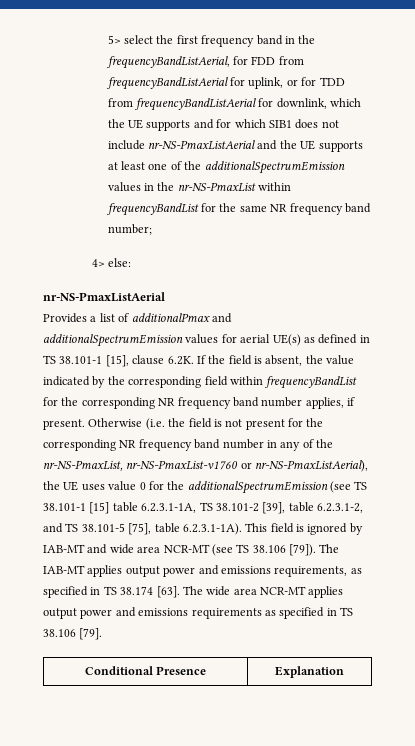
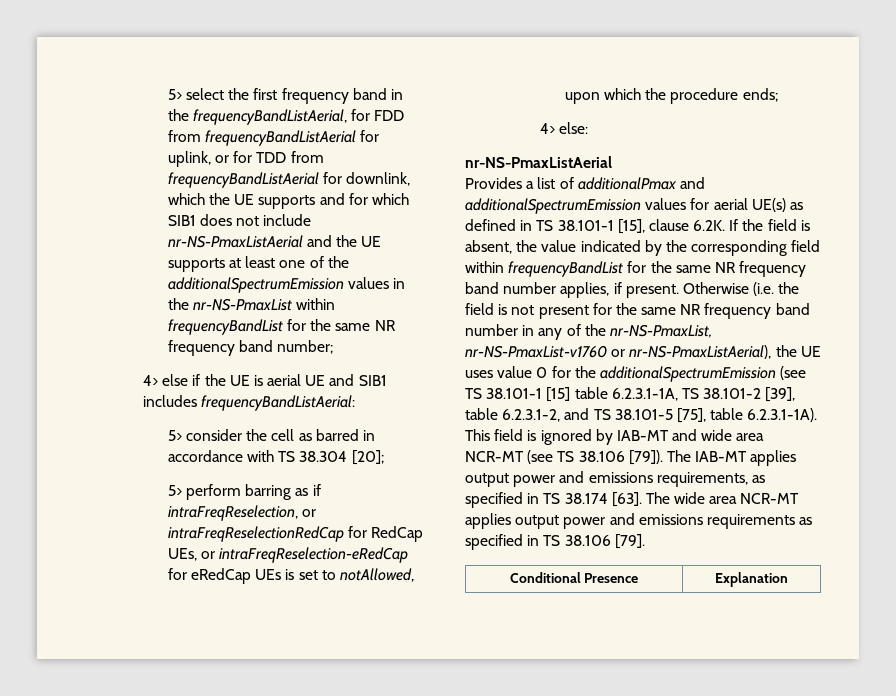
+ 4> else if the UE is aerial UE and SIB1 includes frequencyBandListAerial:
+ 5> consider the cell as barred in accordance with TS 38.304 [20];
+ 5> perform barring as if intraFreqReselection, or intraFreqReselectionRedCap for RedCap UEs, or intraFreqReselection-eRedCap for eRedCap UEs is set to notAllowed, upon which the procedure ends;
- Provides a list of additionalPmax and additionalSpectrumEmission values for aerial UE(s) as defined in TS 38.101-1 [15], clause 6.2K. If the field is absent, the value indicated by the corresponding field within frequencyBandList for the corresponding NR frequency band number applies, if present.
+ Provides a list of additionalPmax and additionalSpectrumEmission values for aerial UE(s) as defined in TS 38.101-1 [15], clause 6.2K. If the field is absent, the value indicated by the corresponding field within frequencyBandList for the same NR frequency band number applies, if present.
- Otherwise (i.e. the field is not present for the corresponding NR frequency band number in any of the nr-NS-PmaxList, nr-NS-PmaxList-v1760 or nr-NS-PmaxListAerial), the UE uses value 0 for the additionalSpectrumEmission (see TS 38.101-1 [15] table 6.2.3.1-1A, TS 38.101-2 [39], table 6.2.3.1-2, and TS 38.101-5 [75], table 6.2.3.1-1A). This field is ignored by IAB-MT and wide area NCR-MT (see TS 38.106 [79]).
+ Otherwise (i.e. the field is not present for the same NR frequency band number in any of the nr-NS-PmaxList, nr-NS-PmaxList-v1760 or nr-NS-PmaxListAerial), the UE uses value 0 for the additionalSpectrumEmission (see TS 38.101-1 [15] table 6.2.3.1-1A, TS 38.101-2 [39], table 6.2.3.1-2, and TS 38.101-5 [75], table 6.2.3.1-1A). This field is ignored by IAB-MT and wide area NCR-MT (see TS 38.106 [79]).

